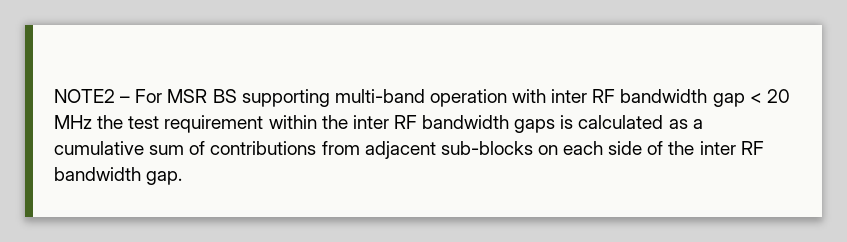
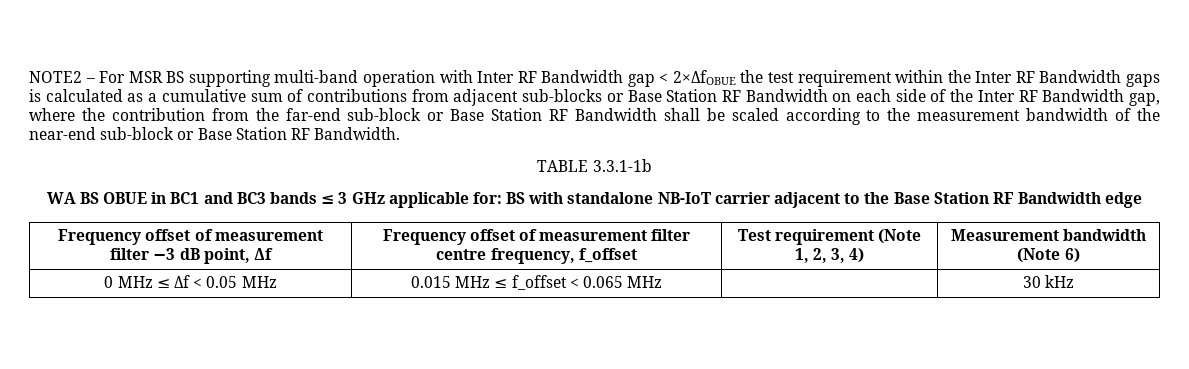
- NOTE2 – For MSR BS supporting multi-band operation with inter RF bandwidth gap < 20 MHz the test requirement within the inter RF bandwidth gaps is calculated as a cumulative sum of contributions from adjacent sub-blocks on each side of the inter RF bandwidth gap.
+ NOTE2 – For MSR BS supporting multi-band operation with Inter RF Bandwidth gap < 2×ΔfOBUE the test requirement within the Inter RF Bandwidth gaps is calculated as a cumulative sum of contributions from adjacent sub-blocks or Base Station RF Bandwidth on each side of the Inter RF Bandwidth gap, where the contribution from the far-end sub-block or Base Station RF Bandwidth shall be scaled according to the measurement bandwidth of the near-end sub-block or Base Station RF Bandwidth.
+ TABLE 3.3.1-1b
+ WA BS OBUE in BC1 and BC3 bands ≤ 3 GHz applicable for: BS with standalone NB-IoT carrier adjacent to the Base Station RF Bandwidth edge
+ Frequency offset of measurement filter −3 dB point, Δf | Frequency offset of measurement filter centre frequency, f_offset | Test requirement (Note 1, 2, 3, 4) | Measurement bandwidth (Note 6)
+ 0 MHz ≤ Δf < 0.05 MHz | 0.015 MHz ≤ f_offset < 0.065 MHz | | 30 kHz

